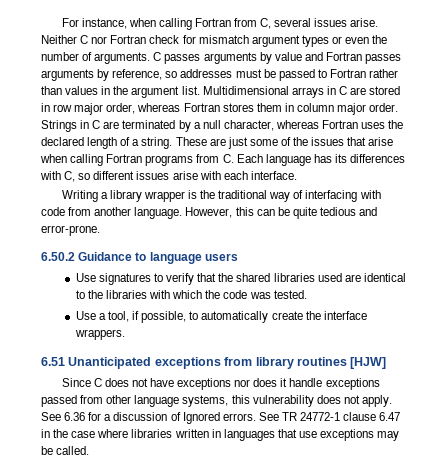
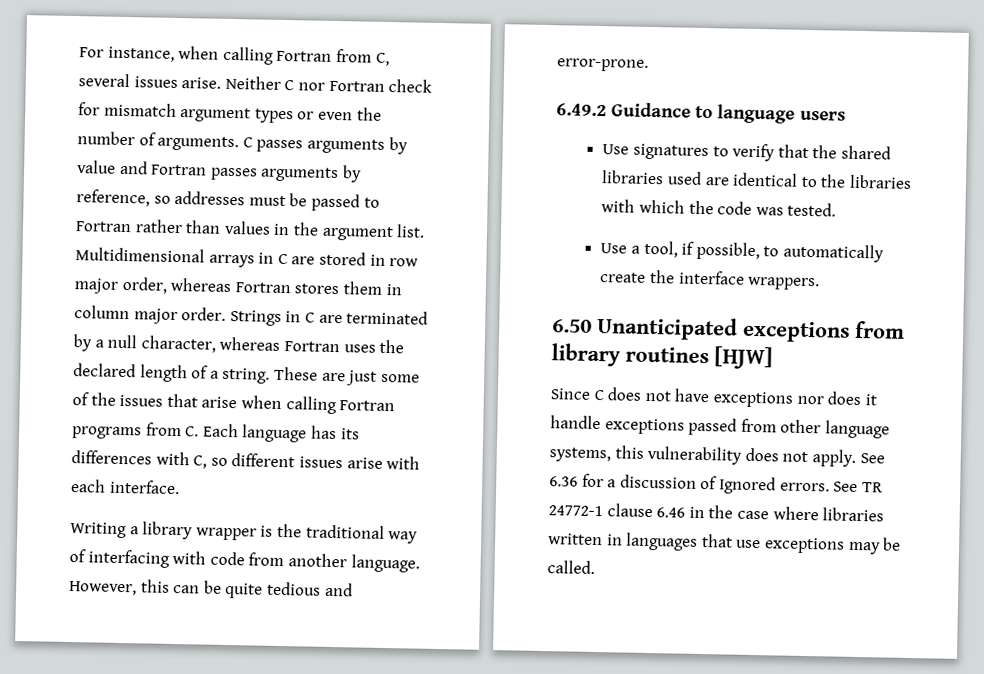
- 6.50.2 Guidance to language users
+ 6.49.2 Guidance to language users
- 6.51 Unanticipated exceptions from library routines [HJW]
+ 6.50 Unanticipated exceptions from library routines [HJW]
- See TR 24772-1 clause 6.47 in the case where libraries written in languages that use exceptions may be called.
+ See TR 24772-1 clause 6.46 in the case where libraries written in languages that use exceptions may be called.

